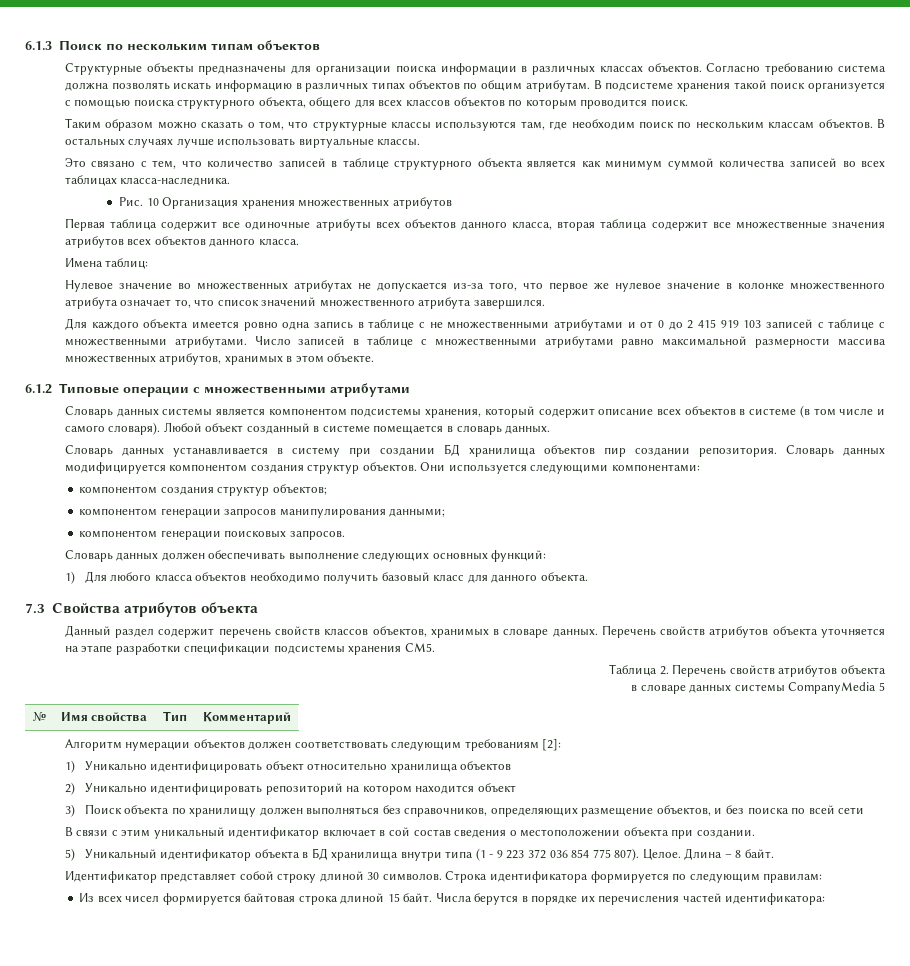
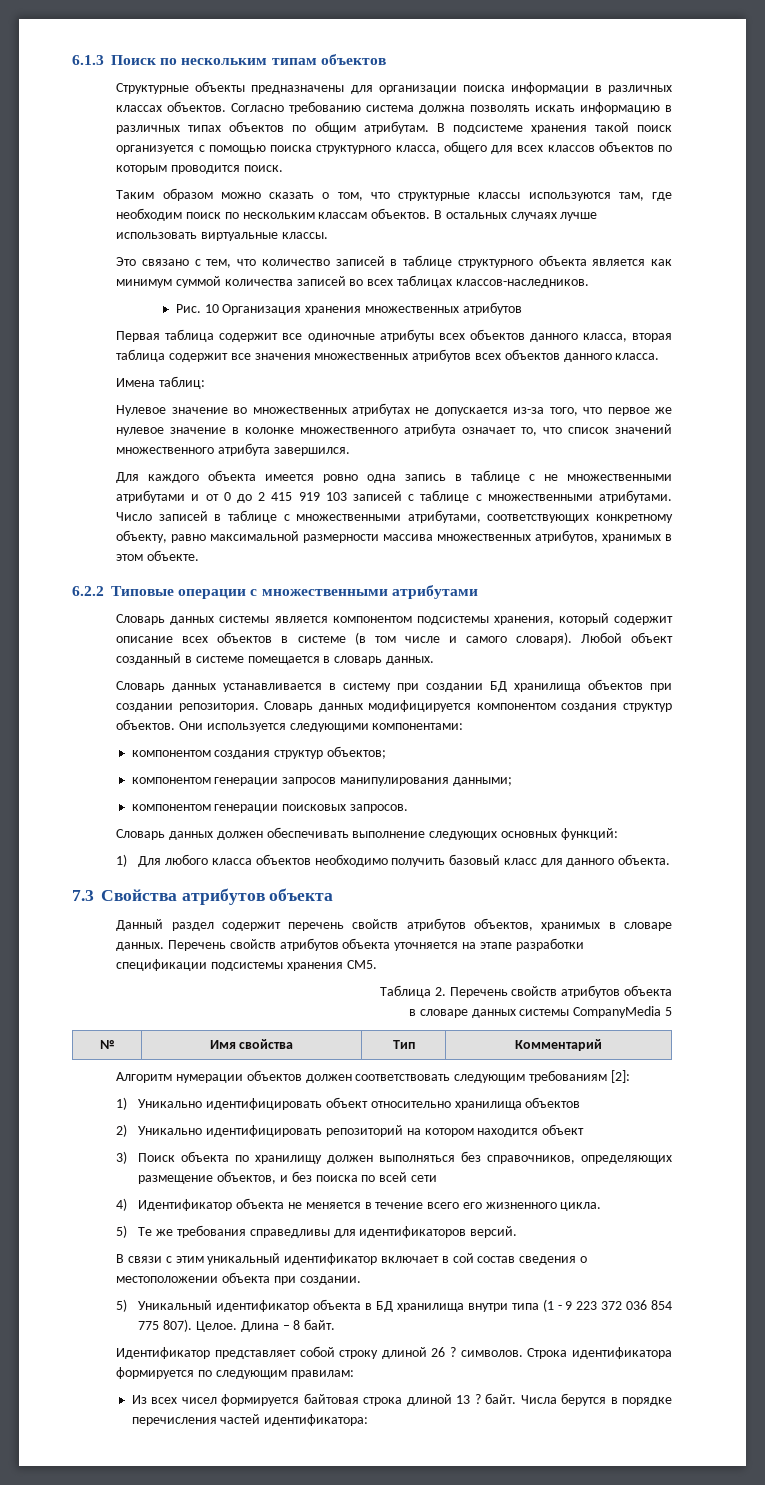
- В подсистеме хранения такой поиск организуется с помощью поиска структурного объекта, общего для всех классов объектов по которым проводится поиск.
+ В подсистеме хранения такой поиск организуется с помощью поиска структурного класса, общего для всех классов объектов по которым проводится поиск.
- Это связано с тем, что количество записей в таблице структурного объекта является как минимум суммой количества записей во всех таблицах класса-наследника.
+ Это связано с тем, что количество записей в таблице структурного объекта является как минимум суммой количества записей во всех таблицах классов-наследников.
- Первая таблица содержит все одиночные атрибуты всех объектов данного класса, вторая таблица содержит все множественные значения атрибутов всех объектов данного класса.
+ Первая таблица содержит все одиночные атрибуты всех объектов данного класса, вторая таблица содержит все значения множественных атрибутов всех объектов данного класса.
- Число записей в таблице с множественными атрибутами равно максимальной размерности массива множественных атрибутов, хранимых в этом объекте.
+ Число записей в таблице с множественными атрибутами, соответствующих конкретному объекту, равно максимальной размерности массива множественных атрибутов, хранимых в этом объекте.
- 6.1.2 Типовые операции с множественными атрибутами
+ 6.2.2 Типовые операции с множественными атрибутами
- Словарь данных устанавливается в систему при создании БД хранилища объектов пир создании репозитория.
+ Словарь данных устанавливается в систему при создании БД хранилища объектов при создании репозитория.
- Данный раздел содержит перечень свойств классов объектов, хранимых в словаре данных.
+ Данный раздел содержит перечень свойств атрибутов объектов, хранимых в словаре данных.
+ 4) Идентификатор объекта не меняется в течение всего его жизненного цикла.
+ 5) Те же требования справедливы для идентификаторов версий.
- Идентификатор представляет собой строку длиной 30 символов.
+ Идентификатор представляет собой строку длиной 26 ? символов.
- Из всех чисел формируется байтовая строка длиной 15 байт.
+ Из всех чисел формируется байтовая строка длиной 13 ? байт.
- Числа берутся в порядке их перечисления частей идентификатора:
+ Числа берутся в порядке перечисления частей идентификатора:

